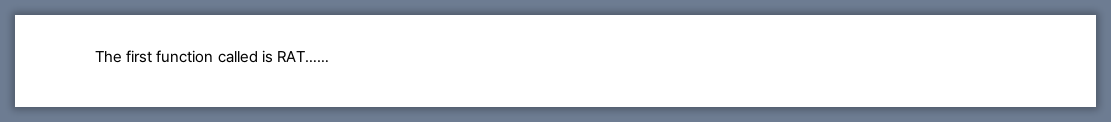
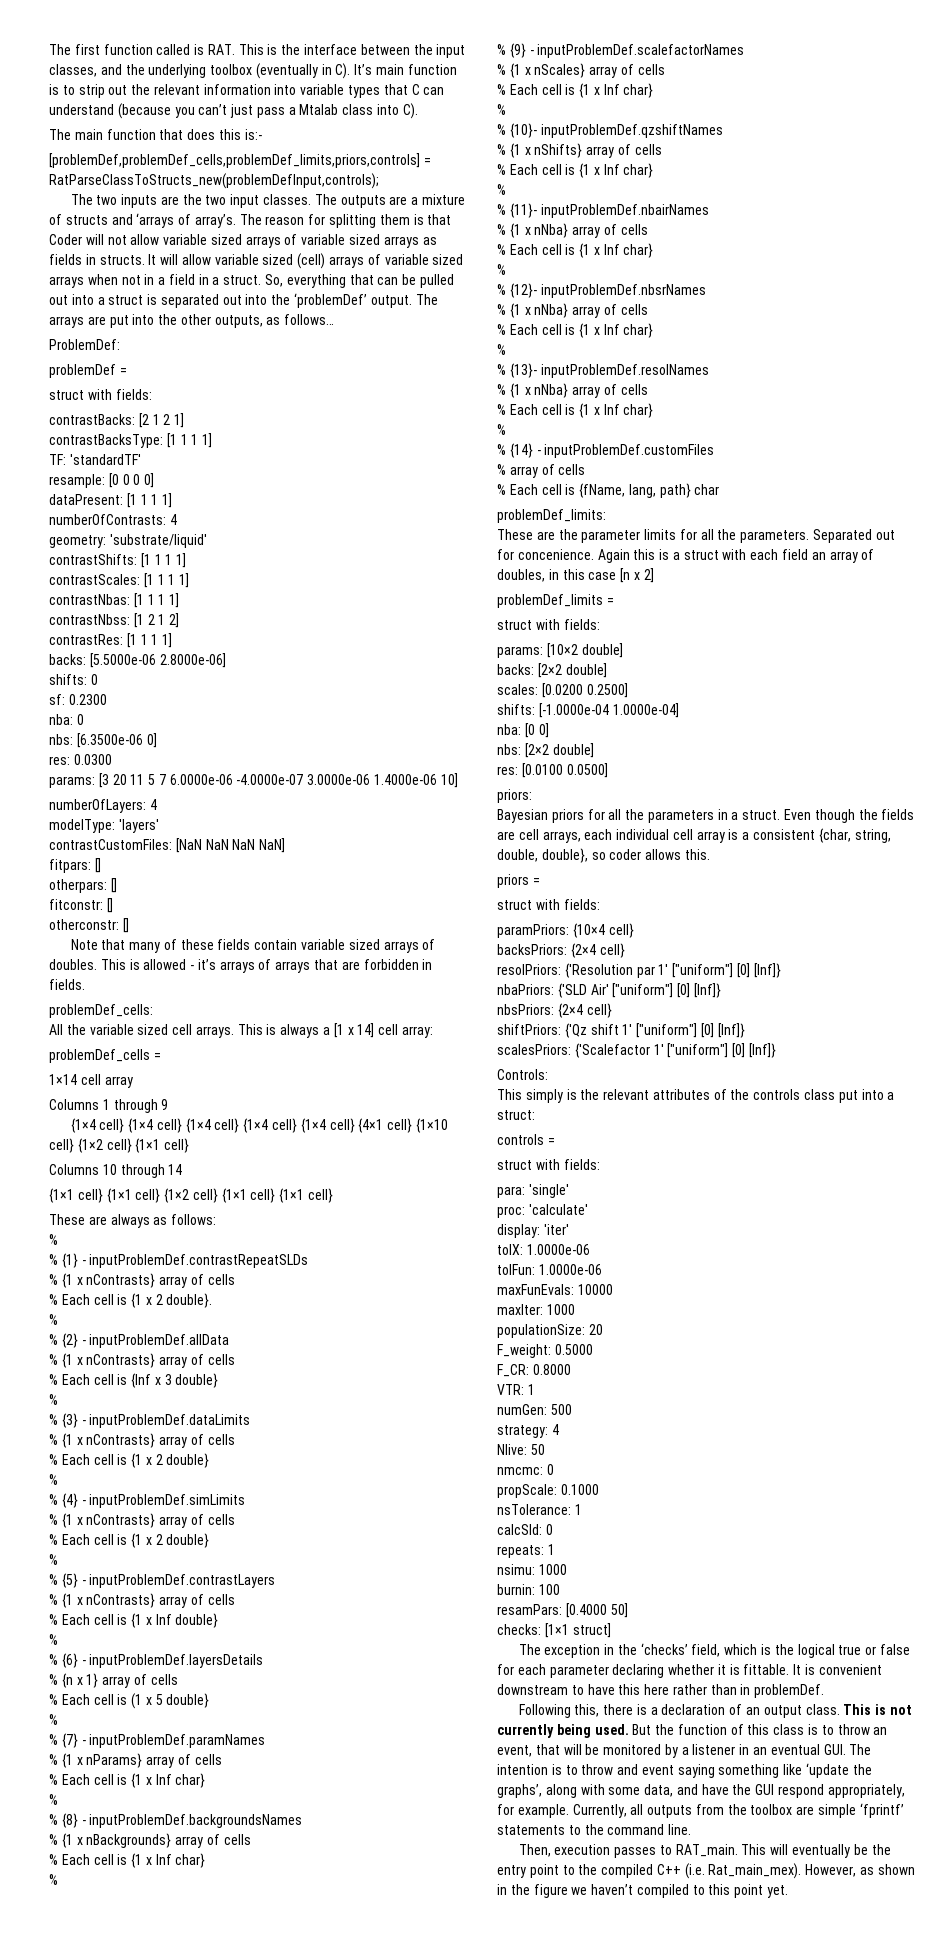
- The first function called is RAT……
+ The first function called is RAT. This is the interface between the input classes, and the underlying toolbox (eventually in C). It’s main function is to strip out the relevant information into variable types that C can understand (because you can’t just pass a Mtalab class into C).
+ The main function that does this is:-
+ [problemDef,problemDef_cells,problemDef_limits,priors,controls] = RatParseClassToStructs_new(problemDefInput,controls);
+ The two inputs are the two input classes. The outputs are a mixture of structs and ‘arrays of array’s. The reason for splitting them is that Coder will not allow variable sized arrays of variable sized arrays as fields in structs. It will allow variable sized (cell) arrays of variable sized arrays when not in a field in a struct. So, everything that can be pulled out into a struct is separated out into the ‘problemDef’ output. The arrays are put into the other outputs, as follows…
+ ProblemDef:
+ problemDef =
+ struct with fields:
+ contrastBacks: [2 1 2 1]
+ contrastBacksType: [1 1 1 1]
+ TF: 'standardTF'
+ resample: [0 0 0 0]
+ dataPresent: [1 1 1 1]
+ numberOfContrasts: 4
+ geometry: 'substrate/liquid'
+ contrastShifts: [1 1 1 1]
+ contrastScales: [1 1 1 1]
+ contrastNbas: [1 1 1 1]
+ contrastNbss: [1 2 1 2]
+ contrastRes: [1 1 1 1]
+ backs: [5.5000e-06 2.8000e-06]
+ shifts: 0
+ sf: 0.2300
+ nba: 0
+ nbs: [6.3500e-06 0]
+ res: 0.0300
+ params: [3 20 11 5 7 6.0000e-06 -4.0000e-07 3.0000e-06 1.4000e-06 10]
+ numberOfLayers: 4
+ modelType: 'layers'
+ contrastCustomFiles: [NaN NaN NaN NaN]
+ fitpars: []
+ otherpars: []
+ fitconstr: []
+ otherconstr: []
+ Note that many of these fields contain variable sized arrays of doubles. This is allowed - it’s arrays of arrays that are forbidden in fields.
+ problemDef_cells:
+ All the variable sized cell arrays. This is always a [1 x 14] cell array:
+ problemDef_cells =
+ 1×14 cell array
+ Columns 1 through 9
+ {1×4 cell} {1×4 cell} {1×4 cell} {1×4 cell} {1×4 cell} {4×1 cell} {1×10 cell} {1×2 cell} {1×1 cell}
+ Columns 10 through 14
+ {1×1 cell} {1×1 cell} {1×2 cell} {1×1 cell} {1×1 cell}
+ These are always as follows:
+ %
+ % {1} - inputProblemDef.contrastRepeatSLDs
+ % {1 x nContrasts} array of cells
+ % Each cell is {1 x 2 double}.
+ %
+ % {2} - inputProblemDef.allData
+ % {1 x nContrasts} array of cells
+ % Each cell is {Inf x 3 double}
+ %
+ % {3} - inputProblemDef.dataLimits
+ % {1 x nContrasts} array of cells
+ % Each cell is {1 x 2 double}
+ %
+ % {4} - inputProblemDef.simLimits
+ % {1 x nContrasts} array of cells
+ % Each cell is {1 x 2 double}
+ %
+ % {5} - inputProblemDef.contrastLayers
+ % {1 x nContrasts} array of cells
+ % Each cell is {1 x Inf double}
+ %
+ % {6} - inputProblemDef.layersDetails
+ % {n x 1} array of cells
+ % Each cell is (1 x 5 double}
+ %
+ % {7} - inputProblemDef.paramNames
+ % {1 x nParams} array of cells
+ % Each cell is {1 x Inf char}
+ %
+ % {8} - inputProblemDef.backgroundsNames
+ % {1 x nBackgrounds} array of cells
+ % Each cell is {1 x Inf char}
+ %
+ % {9} - inputProblemDef.scalefactorNames
+ % {1 x nScales} array of cells
+ % Each cell is {1 x Inf char}
+ %
+ % {10}- inputProblemDef.qzshiftNames
+ % {1 x nShifts} array of cells
+ % Each cell is {1 x Inf char}
+ %
+ % {11}- inputProblemDef.nbairNames
+ % {1 x nNba} array of cells
+ % Each cell is {1 x Inf char}
+ %
+ % {12}- inputProblemDef.nbsrNames
+ % {1 x nNba} array of cells
+ % Each cell is {1 x Inf char}
+ %
+ % {13}- inputProblemDef.resolNames
+ % {1 x nNba} array of cells
+ % Each cell is {1 x Inf char}
+ %
+ % {14} - inputProblemDef.customFiles
+ % array of cells
+ % Each cell is {fName, lang, path} char
+ problemDef_limits:
+ These are the parameter limits for all the parameters. Separated out for concenience. Again this is a struct with each field an array of doubles, in this case [n x 2]
+ problemDef_limits =
+ struct with fields:
+ params: [10×2 double]
+ backs: [2×2 double]
+ scales: [0.0200 0.2500]
+ shifts: [-1.0000e-04 1.0000e-04]
+ nba: [0 0]
+ nbs: [2×2 double]
+ res: [0.0100 0.0500]
+ priors:
+ Bayesian priors for all the parameters in a struct. Even though the fields are cell arrays, each individual cell array is a consistent {char, string, double, double}, so coder allows this.
+ priors =
+ struct with fields:
+ paramPriors: {10×4 cell}
+ backsPriors: {2×4 cell}
+ resolPriors: {'Resolution par 1' ["uniform"] [0] [Inf]}
+ nbaPriors: {'SLD Air' ["uniform"] [0] [Inf]}
+ nbsPriors: {2×4 cell}
+ shiftPriors: {'Qz shift 1' ["uniform"] [0] [Inf]}
+ scalesPriors: {'Scalefactor 1' ["uniform"] [0] [Inf]}
+ Controls:
+ This simply is the relevant attributes of the controls class put into a struct:
+ controls =
+ struct with fields:
+ para: 'single'
+ proc: 'calculate'
+ display: 'iter'
+ tolX: 1.0000e-06
+ tolFun: 1.0000e-06
+ maxFunEvals: 10000
+ maxIter: 1000
+ populationSize: 20
+ F_weight: 0.5000
+ F_CR: 0.8000
+ VTR: 1
+ numGen: 500
+ strategy: 4
+ Nlive: 50
+ nmcmc: 0
+ propScale: 0.1000
+ nsTolerance: 1
+ calcSld: 0
+ repeats: 1
+ nsimu: 1000
+ burnin: 100
+ resamPars: [0.4000 50]
+ checks: [1×1 struct]
+ The exception in the ‘checks’ field, which is the logical true or false for each parameter declaring whether it is fittable. It is convenient downstream to have this here rather than in problemDef.
+ Following this, there is a declaration of an output class. This is not currently being used. But the function of this class is to throw an event, that will be monitored by a listener in an eventual GUI. The intention is to throw and event saying something like ‘update the graphs’, along with some data, and have the GUI respond appropriately, for example. Currently, all outputs from the toolbox are simple ‘fprintf’ statements to the command line.
+ Then, execution passes to RAT_main. This will eventually be the entry point to the compiled C++ (i.e. Rat_main_mex). However, as shown in the figure we haven’t compiled to this point yet.

